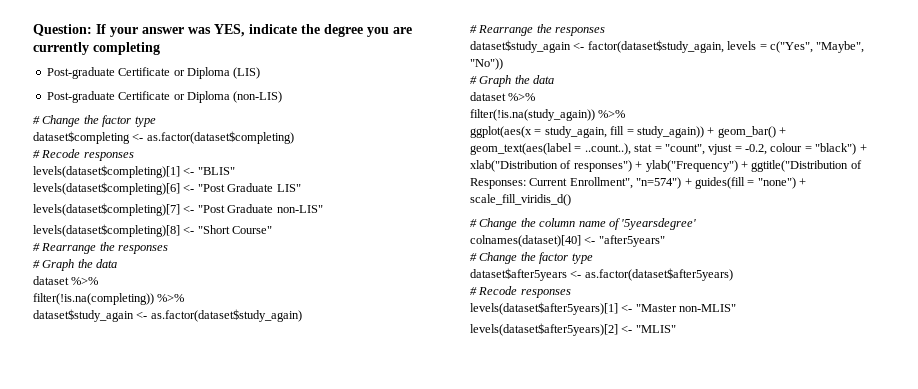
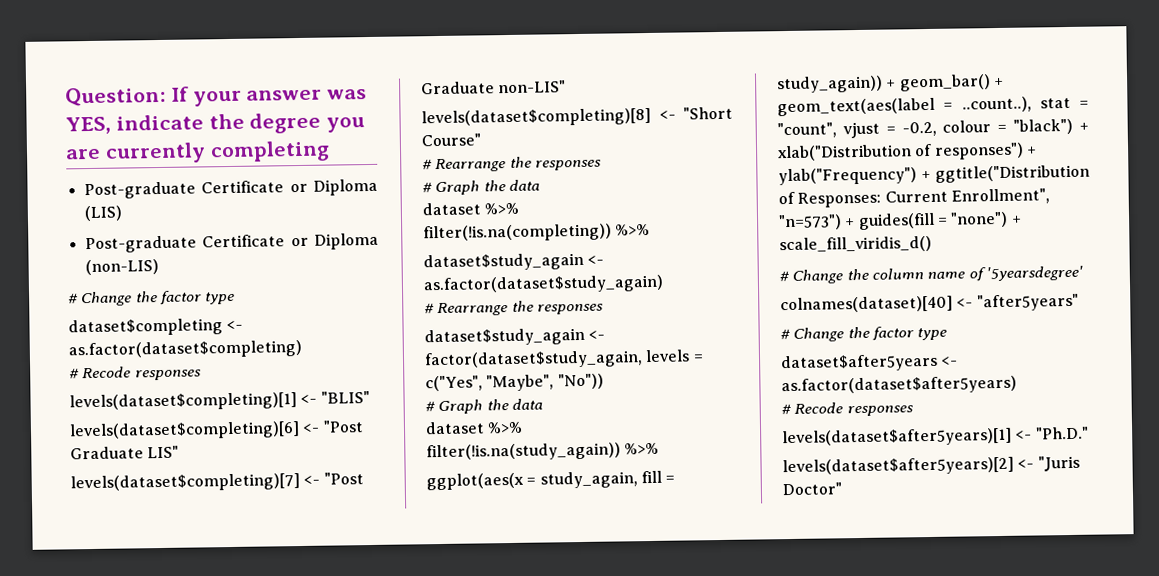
- ggplot(aes(x = study_again, fill = study_again)) + geom_bar() + geom_text(aes(label = ..count..), stat = "count", vjust = -0.2, colour = "black") + xlab("Distribution of responses") + ylab("Frequency") + ggtitle("Distribution of Responses: Current Enrollment", "n=574") + guides(fill = "none") + scale_fill_viridis_d()
+ ggplot(aes(x = study_again, fill = study_again)) + geom_bar() + geom_text(aes(label = ..count..), stat = "count", vjust = -0.2, colour = "black") + xlab("Distribution of responses") + ylab("Frequency") + ggtitle("Distribution of Responses: Current Enrollment", "n=573") + guides(fill = "none") + scale_fill_viridis_d()
- levels(dataset$after5years)[1] <- "Master non-MLIS"
+ levels(dataset$after5years)[1] <- "Ph.D."
- levels(dataset$after5years)[2] <- "MLIS"
+ levels(dataset$after5years)[2] <- "Juris Doctor"

